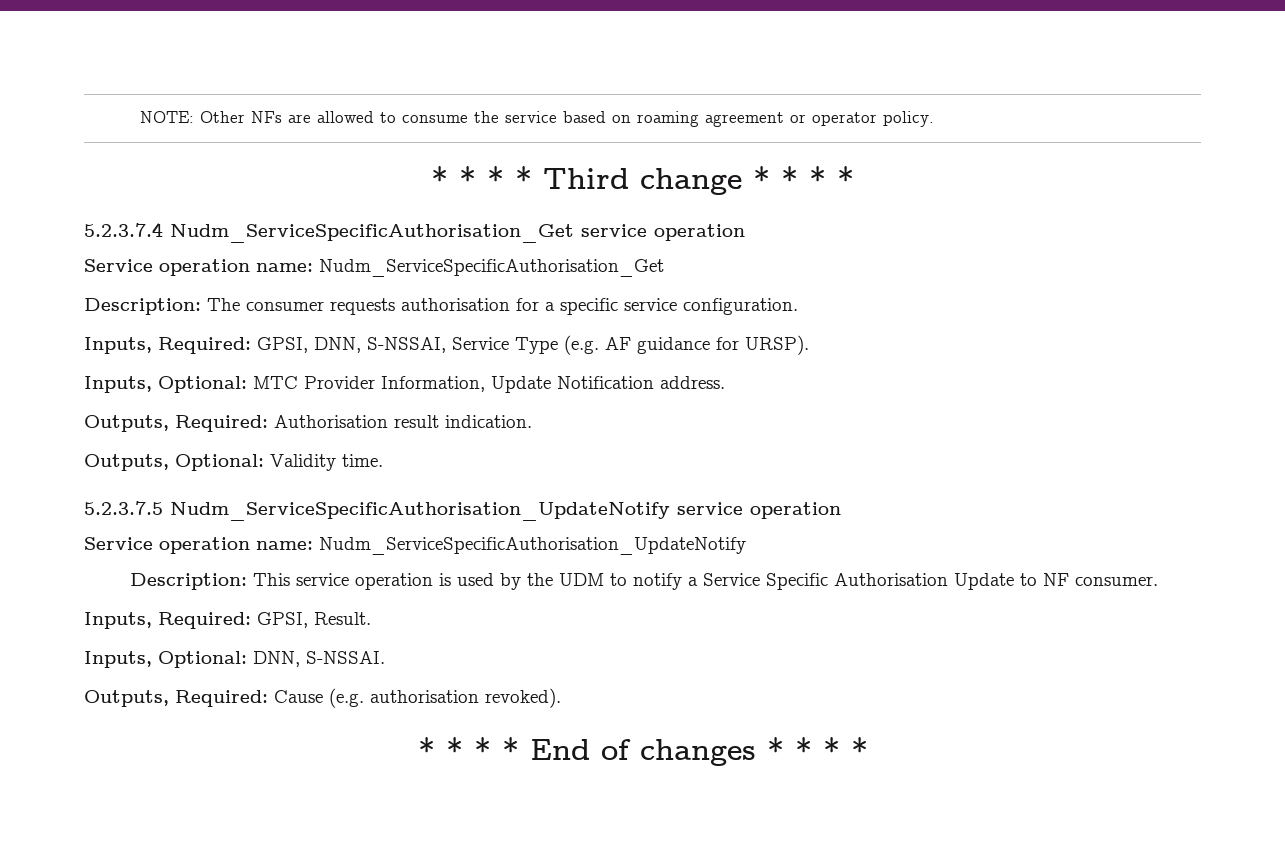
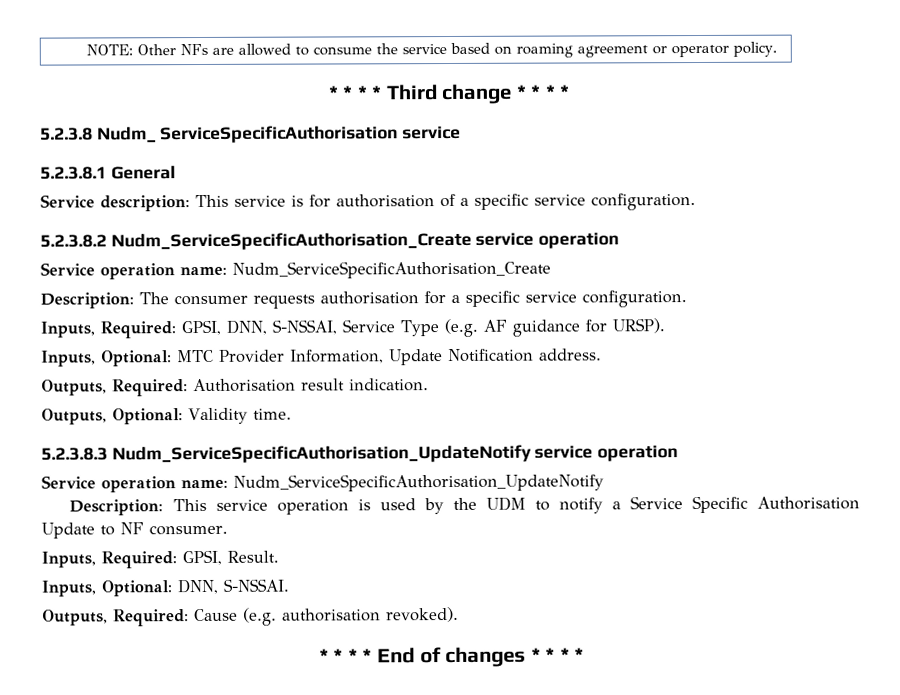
- 5.2.3.7.4 Nudm_ServiceSpecificAuthorisation_Get service operation
- Service operation name: Nudm_ServiceSpecificAuthorisation_Get
+ 5.2.3.8 Nudm_ ServiceSpecificAuthorisation service
+ 5.2.3.8.1 General
+ Service description: This service is for authorisation of a specific service configuration.
+ 5.2.3.8.2 Nudm_ServiceSpecificAuthorisation_Create service operation
+ Service operation name: Nudm_ServiceSpecificAuthorisation_Create
- 5.2.3.7.5 Nudm_ServiceSpecificAuthorisation_UpdateNotify service operation
+ 5.2.3.8.3 Nudm_ServiceSpecificAuthorisation_UpdateNotify service operation

